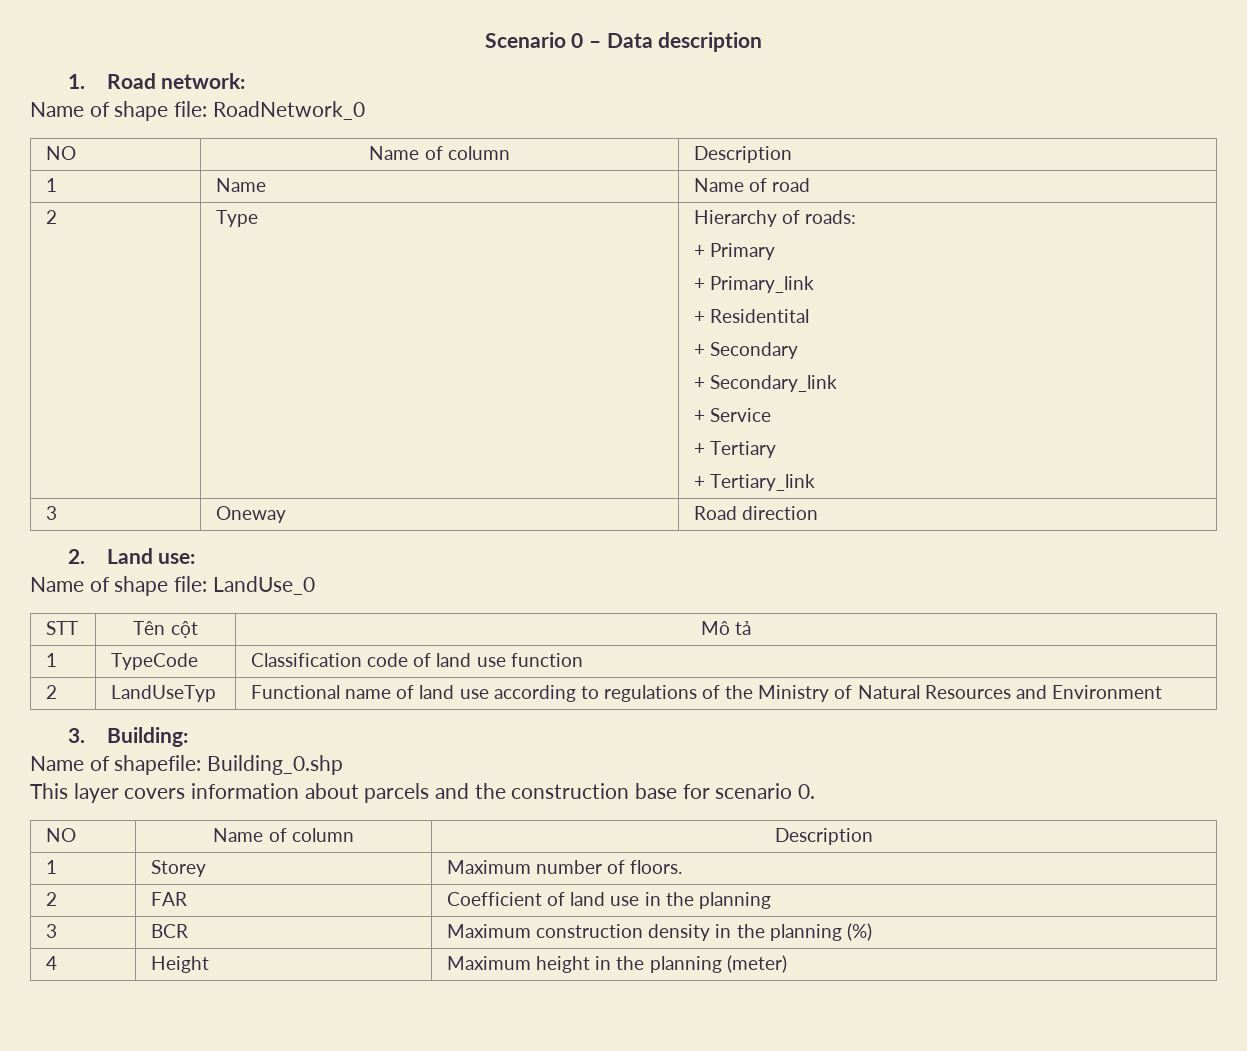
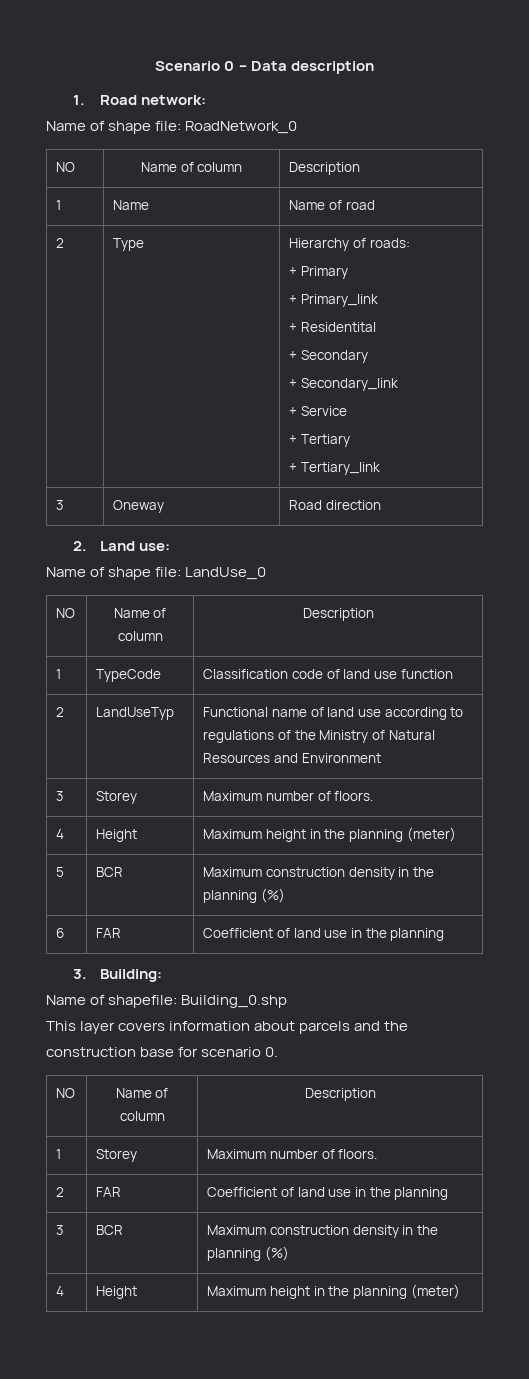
  Name of shape file: LandUse_0
- STT | Tên cột | Mô tả
+ NO | Name of column | Description
+ 3 | Storey | Maximum number of floors.
+ 4 | Height | Maximum height in the planning (meter)
+ 5 | BCR | Maximum construction density in the planning (%)
+ 6 | FAR | Coefficient of land use in the planning

